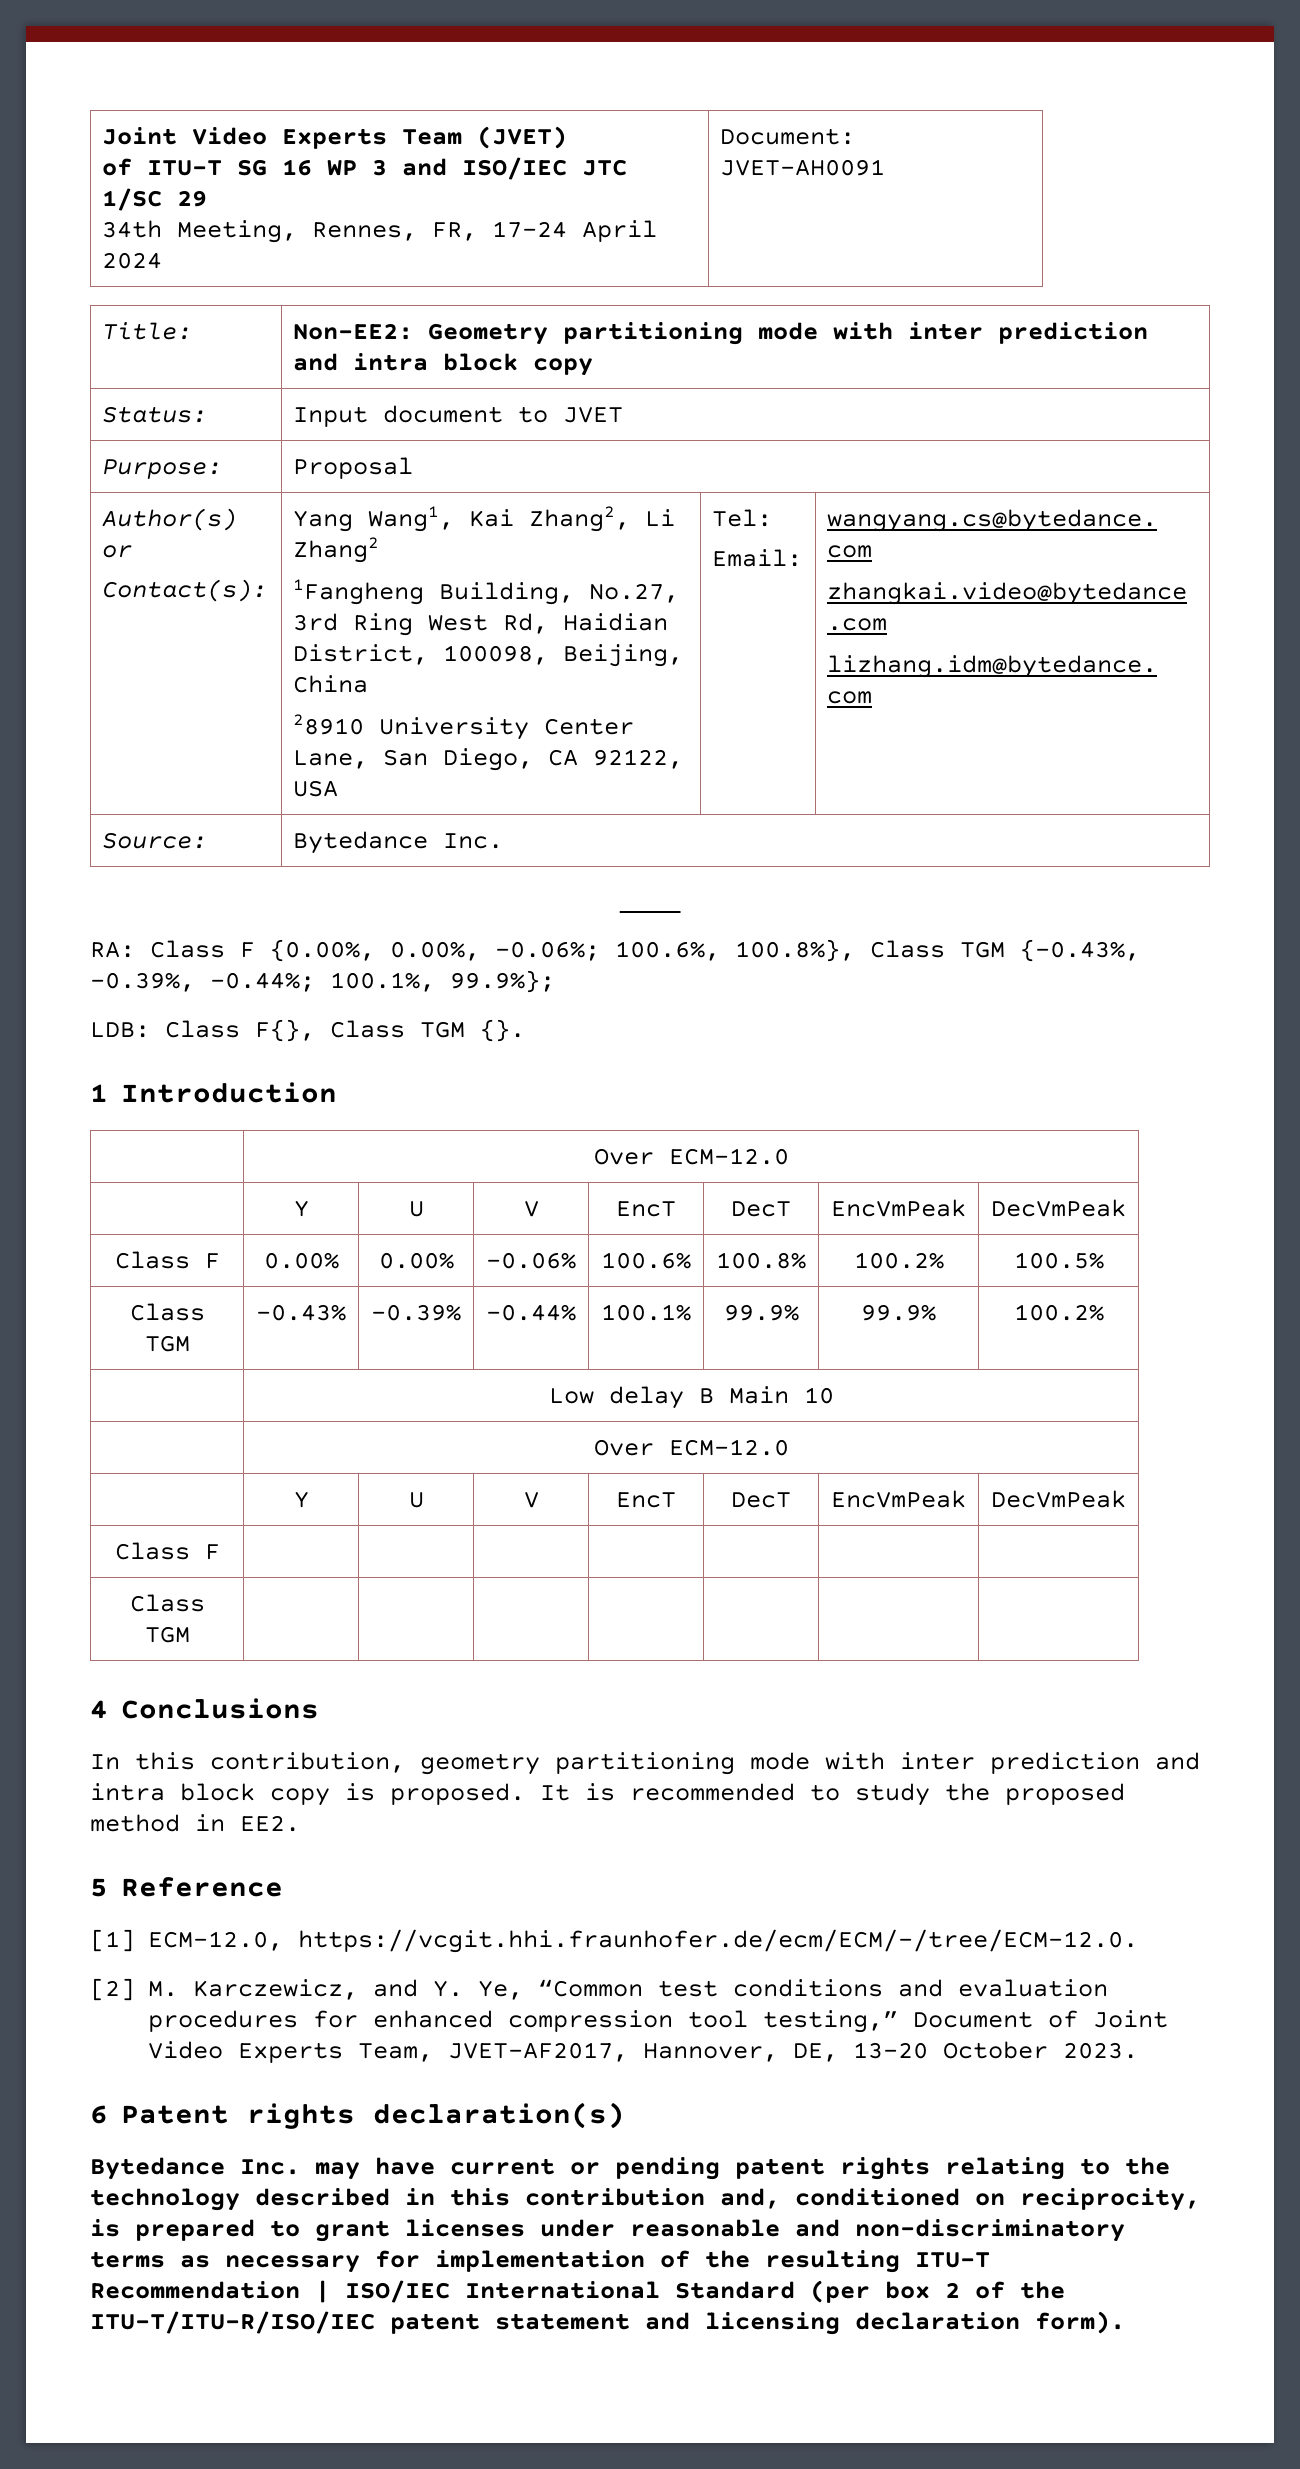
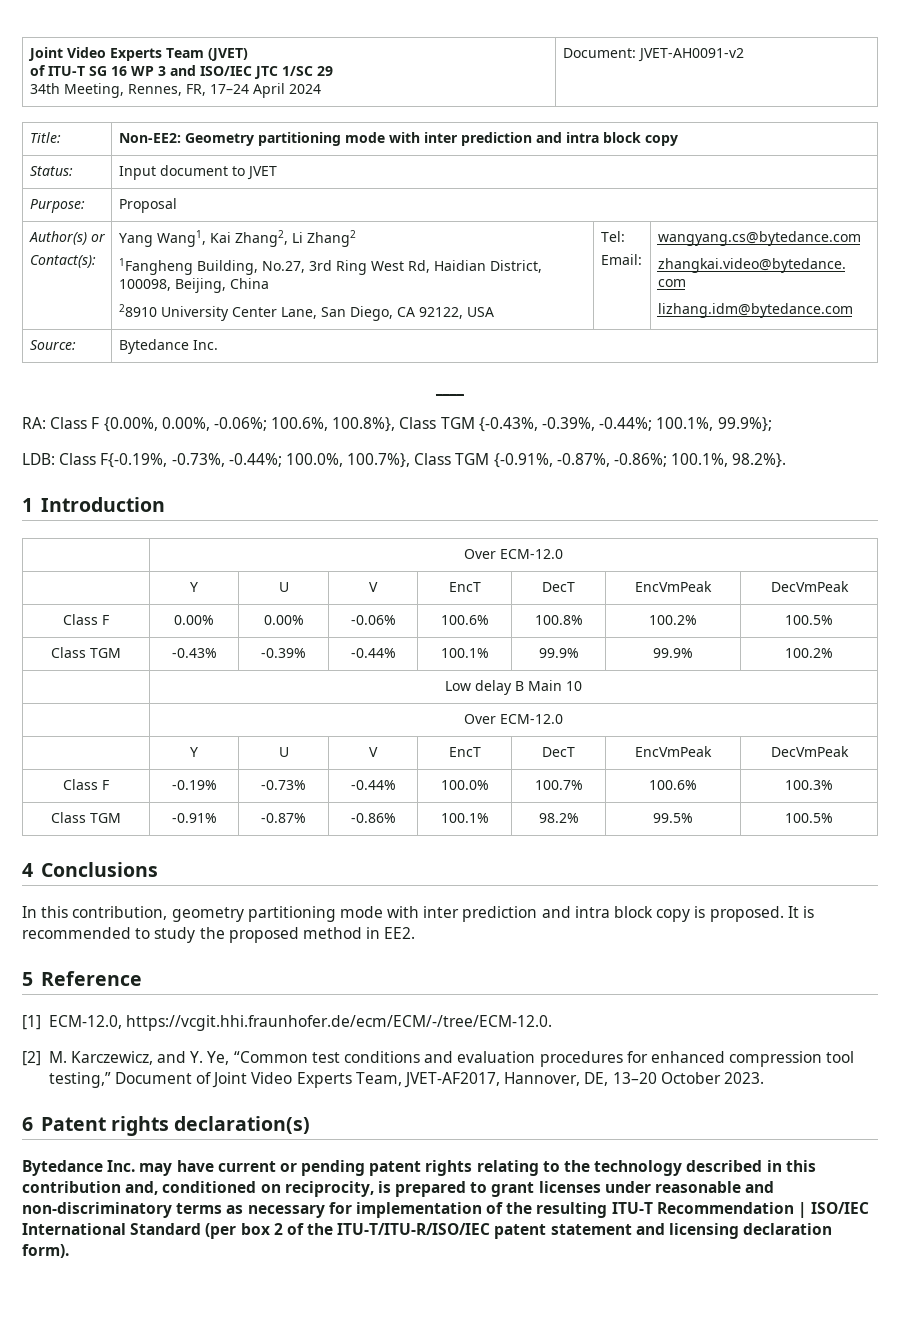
  Joint Video Experts Team (JVET)
  of ITU-T SG 16 WP 3 and ISO/IEC JTC 1/SC 29
- 34th Meeting, Rennes, FR, 17–24 April 2024 | Document: JVET-AH0091
+ 34th Meeting, Rennes, FR, 17–24 April 2024 | Document: JVET-AH0091-v2
- LDB: Class F{}, Class TGM {}.
+ LDB: Class F{-0.19%, -0.73%, -0.44%; 100.0%, 100.7%}, Class TGM {-0.91%, -0.87%, -0.86%; 100.1%, 98.2%}.
- Class F | | | | | | |
- Class TGM | | | | | | |
+ Class F | -0.19% | -0.73% | -0.44% | 100.0% | 100.7% | 100.6% | 100.3%
+ Class TGM | -0.91% | -0.87% | -0.86% | 100.1% | 98.2% | 99.5% | 100.5%

